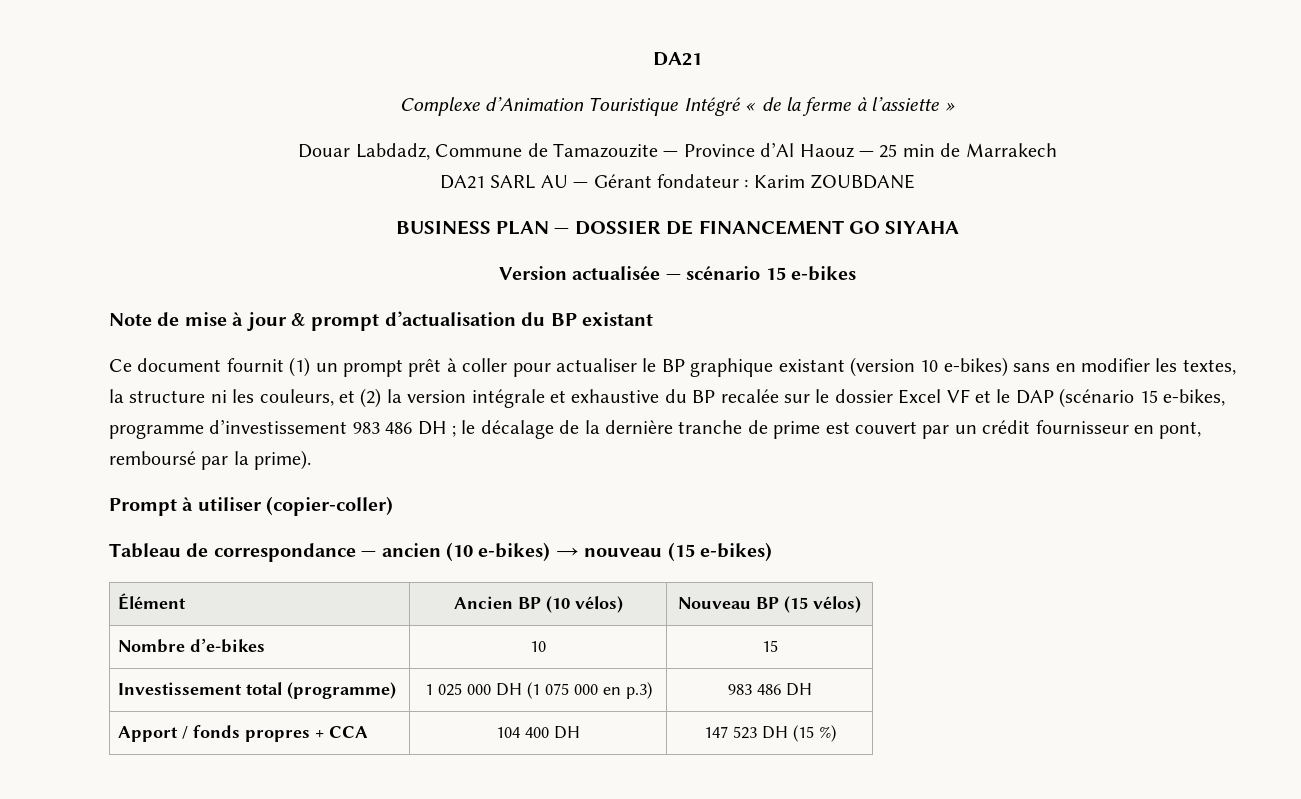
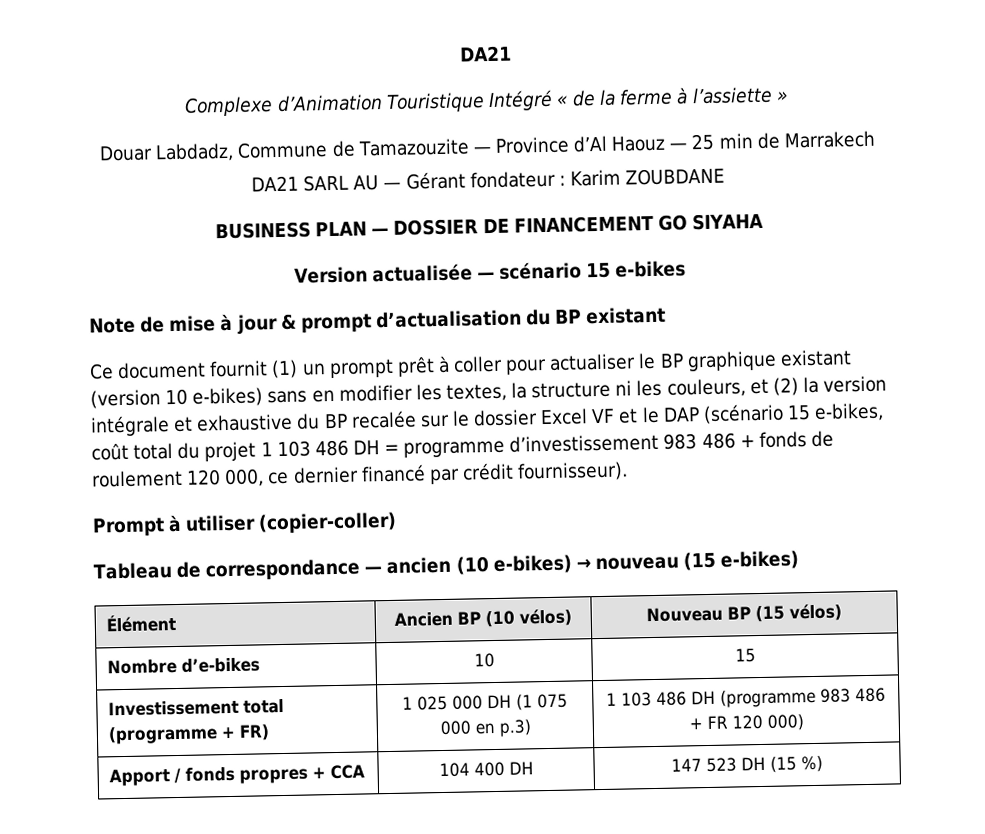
- Ce document fournit (1) un prompt prêt à coller pour actualiser le BP graphique existant (version 10 e-bikes) sans en modifier les textes, la structure ni les couleurs, et (2) la version intégrale et exhaustive du BP recalée sur le dossier Excel VF et le DAP (scénario 15 e-bikes, programme d’investissement 983 486 DH ; le décalage de la dernière tranche de prime est couvert par un crédit fournisseur en pont, remboursé par la prime).
+ Ce document fournit (1) un prompt prêt à coller pour actualiser le BP graphique existant (version 10 e-bikes) sans en modifier les textes, la structure ni les couleurs, et (2) la version intégrale et exhaustive du BP recalée sur le dossier Excel VF et le DAP (scénario 15 e-bikes, coût total du projet 1 103 486 DH = programme d’investissement 983 486 + fonds de roulement 120 000, ce dernier financé par crédit fournisseur).
- Investissement total (programme) | 1 025 000 DH (1 075 000 en p.3) | 983 486 DH
+ Investissement total (programme + FR) | 1 025 000 DH (1 075 000 en p.3) | 1 103 486 DH (programme 983 486 + FR 120 000)

